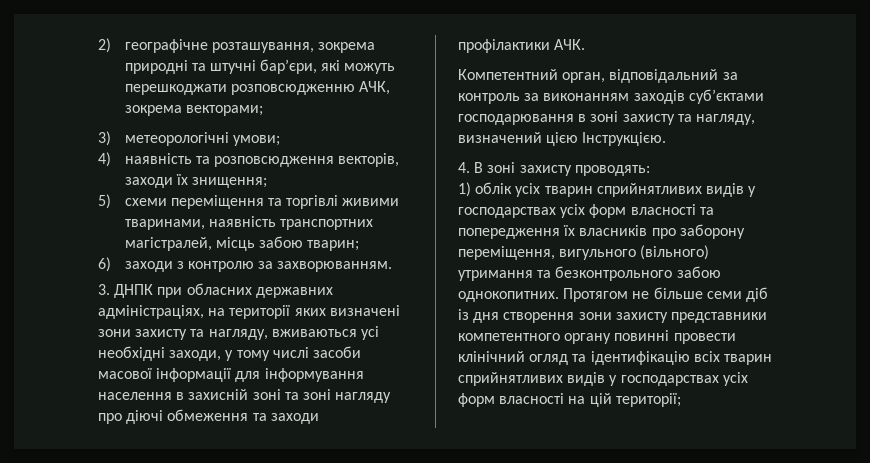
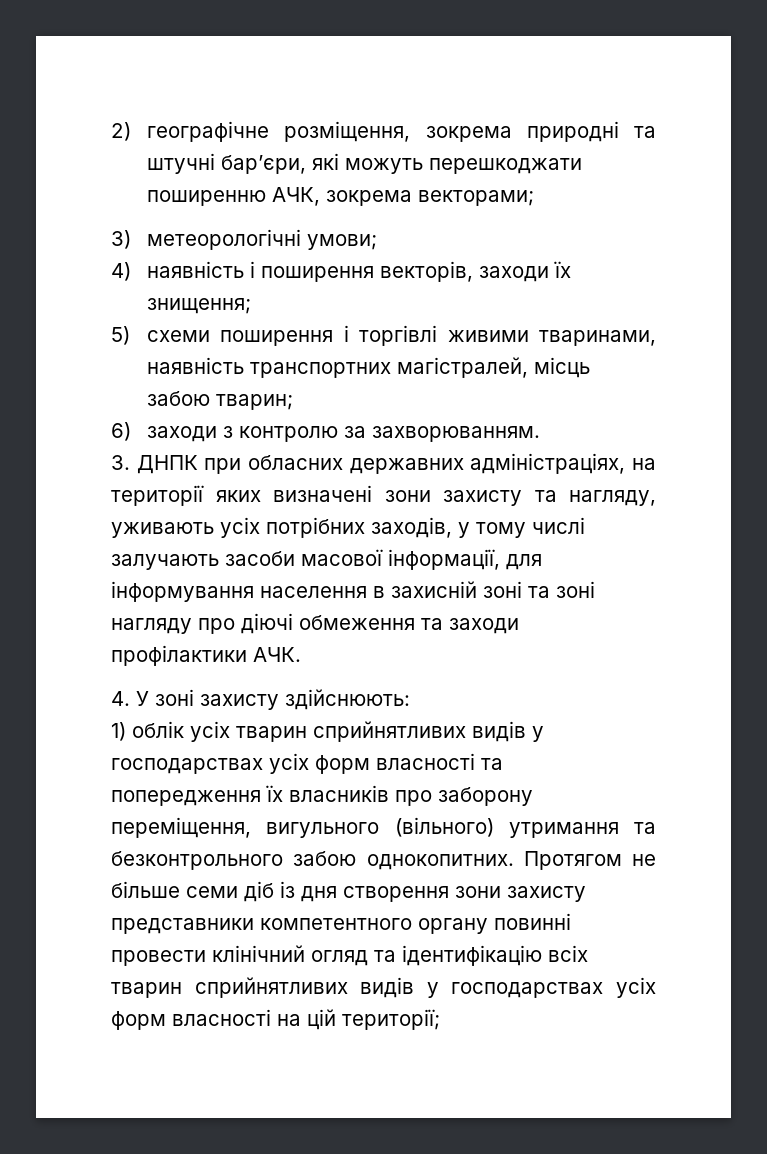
- 2) географічне розташування, зокрема природні та штучні бар’єри, які можуть перешкоджати розповсюдженню АЧК, зокрема векторами;
+ 2) географічне розміщення, зокрема природні та штучні бар’єри, які можуть перешкоджати поширенню АЧК, зокрема векторами;
- 4) наявність та розповсюдження векторів, заходи їх знищення;
+ 4) наявність і поширення векторів, заходи їх знищення;
- 5) схеми переміщення та торгівлі живими тваринами, наявність транспортних магістралей, місць забою тварин;
+ 5) схеми поширення і торгівлі живими тваринами, наявність транспортних магістралей, місць забою тварин;
- 3. ДНПК при обласних державних адміністраціях, на території яких визначені зони захисту та нагляду, вживаються усі необхідні заходи, у тому числі засоби масової інформації для інформування населення в захисній зоні та зоні нагляду про діючі обмеження та заходи профілактики АЧК.
+ 3. ДНПК при обласних державних адміністраціях, на території яких визначені зони захисту та нагляду, уживають усіх потрібних заходів, у тому числі залучають засоби масової інформації, для інформування населення в захисній зоні та зоні нагляду про діючі обмеження та заходи профілактики АЧК.
- Компетентний орган, відповідальний за контроль за виконанням заходів суб’єктами господарювання в зоні захисту та нагляду, визначений цією Інструкцією.
- 4. В зоні захисту проводять:
+ 4. У зоні захисту здійснюють:

